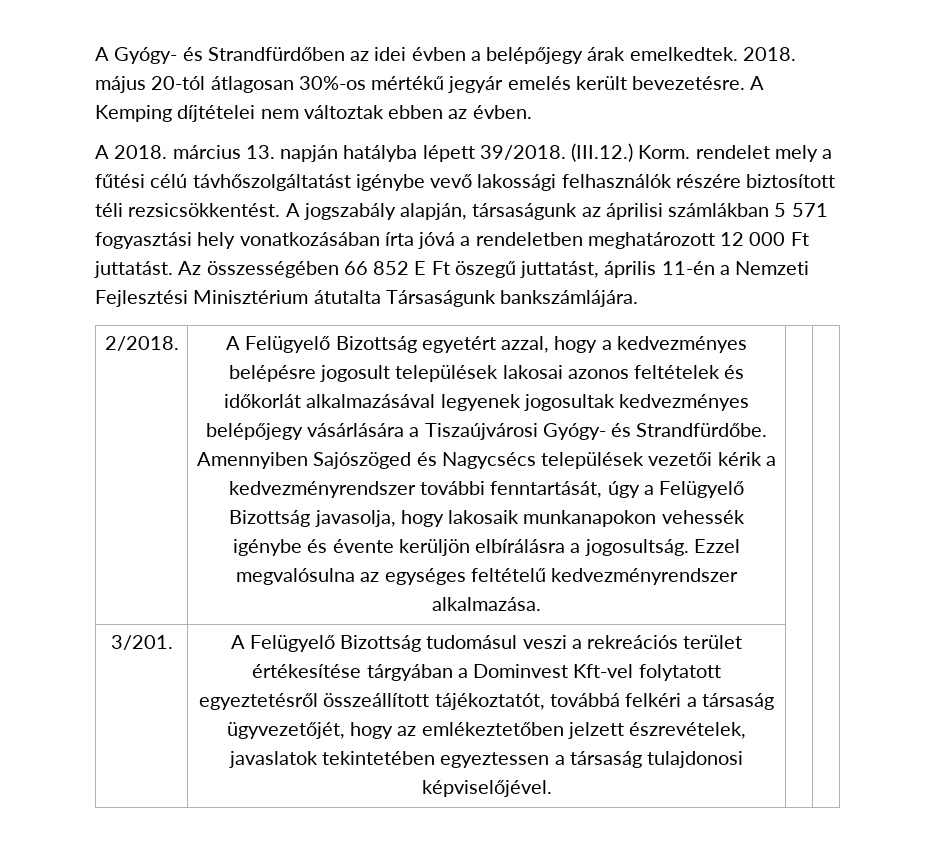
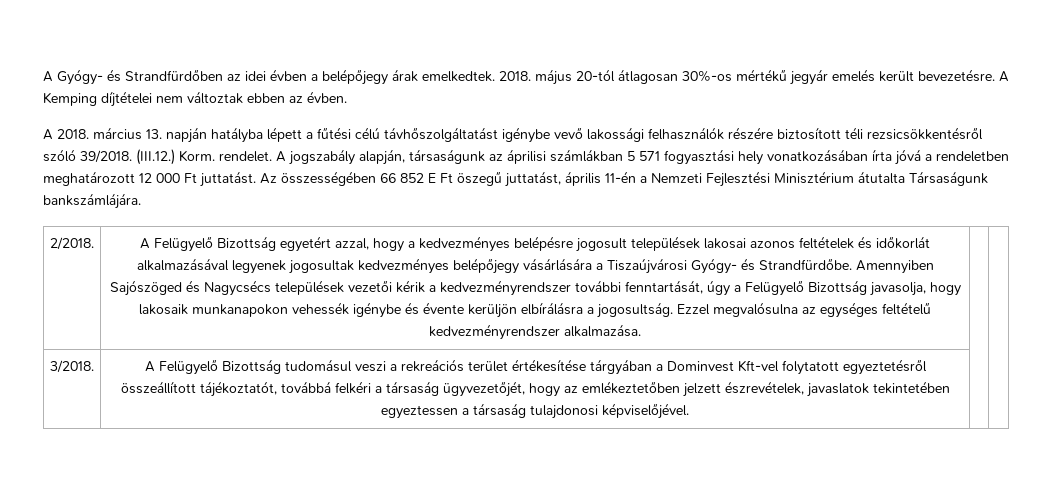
- A 2018. március 13. napján hatályba lépett 39/2018. (III.12.) Korm. rendelet mely a fűtési célú távhőszolgáltatást igénybe vevő lakossági felhasználók részére biztosított téli rezsicsökkentést.
+ A 2018. március 13. napján hatályba lépett a fűtési célú távhőszolgáltatást igénybe vevő lakossági felhasználók részére biztosított téli rezsicsökkentésről szóló 39/2018. (III.12.) Korm. rendelet.
- 3/201. | A Felügyelő Bizottság tudomásul veszi a rekreációs terület értékesítése tárgyában a Dominvest Kft-vel folytatott egyeztetésről összeállított tájékoztatót, továbbá felkéri a társaság ügyvezetőjét, hogy az emlékeztetőben jelzett észrevételek, javaslatok tekintetében egyeztessen a társaság tulajdonosi képviselőjével. | |
+ 3/2018. | A Felügyelő Bizottság tudomásul veszi a rekreációs terület értékesítése tárgyában a Dominvest Kft-vel folytatott egyeztetésről összeállított tájékoztatót, továbbá felkéri a társaság ügyvezetőjét, hogy az emlékeztetőben jelzett észrevételek, javaslatok tekintetében egyeztessen a társaság tulajdonosi képviselőjével. | |

